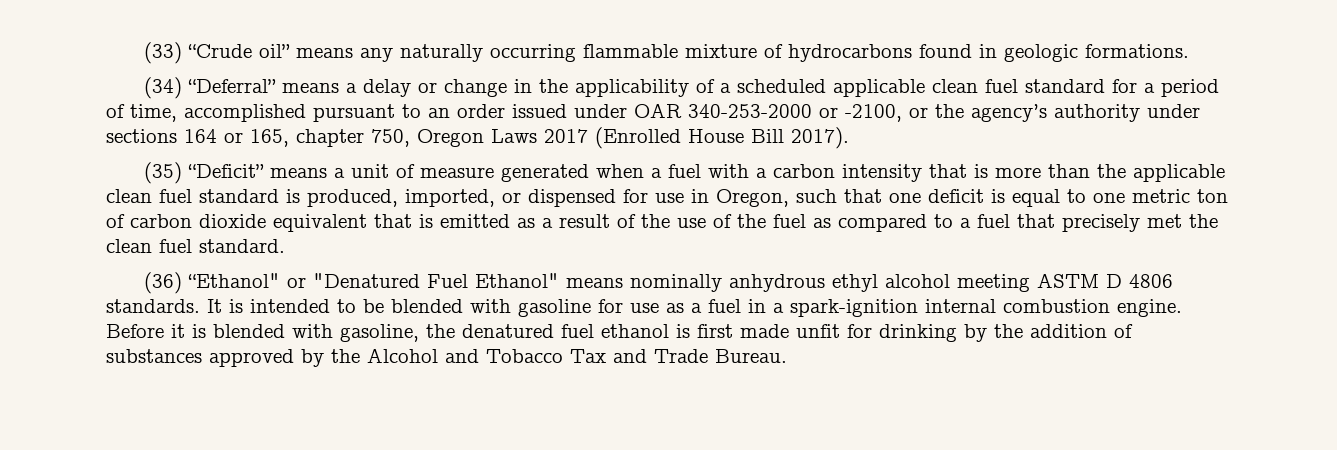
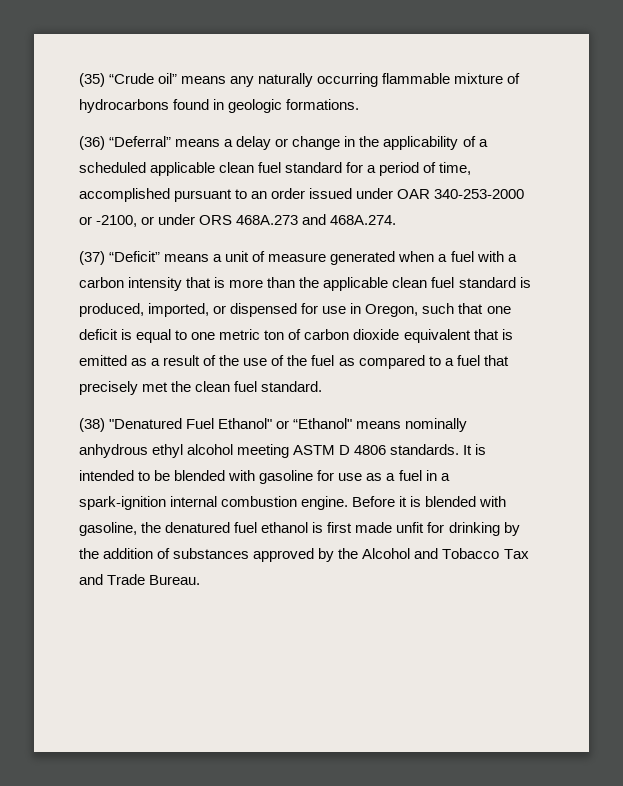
- (33) “Crude oil” means any naturally occurring flammable mixture of hydrocarbons found in geologic formations.
+ (35) “Crude oil” means any naturally occurring flammable mixture of hydrocarbons found in geologic formations.
- (34) “Deferral” means a delay or change in the applicability of a scheduled applicable clean fuel standard for a period of time, accomplished pursuant to an order issued under OAR 340-253-2000 or -2100, or the agency’s authority under sections 164 or 165, chapter 750, Oregon Laws 2017 (Enrolled House Bill 2017).
- (35) “Deficit” means a unit of measure generated when a fuel with a carbon intensity that is more than the applicable clean fuel standard is produced, imported, or dispensed for use in Oregon, such that one deficit is equal to one metric ton of carbon dioxide equivalent that is emitted as a result of the use of the fuel as compared to a fuel that precisely met the clean fuel standard.
+ (36) “Deferral” means a delay or change in the applicability of a scheduled applicable clean fuel standard for a period of time, accomplished pursuant to an order issued under OAR 340-253-2000 or -2100, or under ORS 468A.273 and 468A.274.
+ (37) “Deficit” means a unit of measure generated when a fuel with a carbon intensity that is more than the applicable clean fuel standard is produced, imported, or dispensed for use in Oregon, such that one deficit is equal to one metric ton of carbon dioxide equivalent that is emitted as a result of the use of the fuel as compared to a fuel that precisely met the clean fuel standard.
- (36) “Ethanol" or "Denatured Fuel Ethanol" means nominally anhydrous ethyl alcohol meeting ASTM D 4806 standards.
+ (38) "Denatured Fuel Ethanol" or “Ethanol" means nominally anhydrous ethyl alcohol meeting ASTM D 4806 standards.

